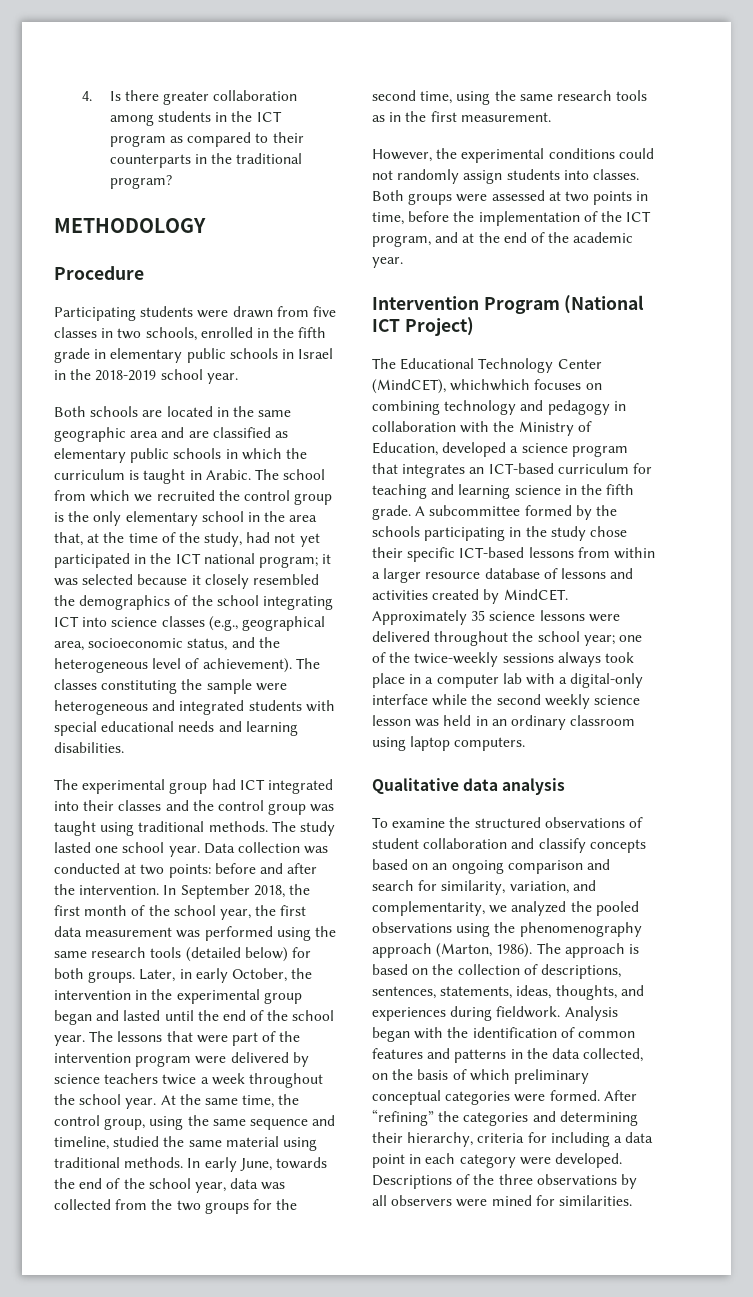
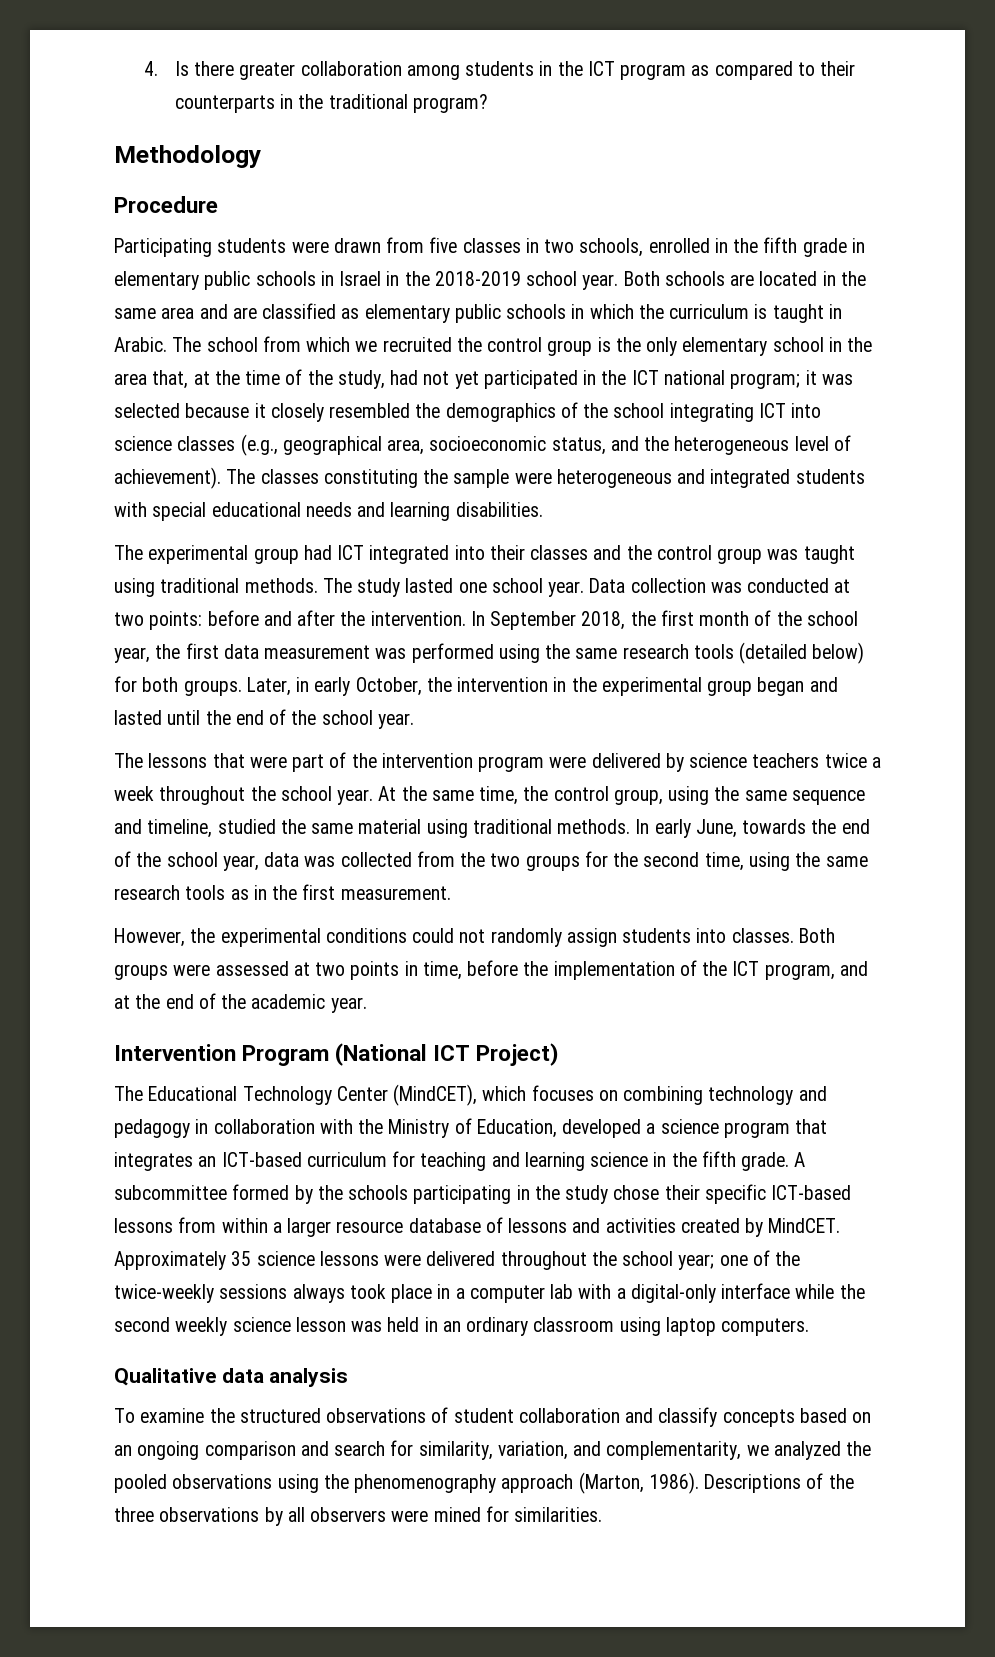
- METHODOLOGY
+ Methodology
- Participating students were drawn from five classes in two schools, enrolled in the fifth grade in elementary public schools in Israel in the 2018-2019 school year.
- Both schools are located in the same geographic area and are classified as elementary public schools in which the curriculum is taught in Arabic.
+ Participating students were drawn from five classes in two schools, enrolled in the fifth grade in elementary public schools in Israel in the 2018-2019 school year. Both schools are located in the same area and are classified as elementary public schools in which the curriculum is taught in Arabic.
- Later, in early October, the intervention in the experimental group began and lasted until the end of the school year. The lessons that were part of the intervention program were delivered by science teachers twice a week throughout the school year.
+ Later, in early October, the intervention in the experimental group began and lasted until the end of the school year.
+ The lessons that were part of the intervention program were delivered by science teachers twice a week throughout the school year.
- The Educational Technology Center (MindCET), whichwhich focuses on combining technology and pedagogy in collaboration with the Ministry of Education, developed a science program that integrates an ICT-based curriculum for teaching and learning science in the fifth grade.
+ The Educational Technology Center (MindCET), which focuses on combining technology and pedagogy in collaboration with the Ministry of Education, developed a science program that integrates an ICT-based curriculum for teaching and learning science in the fifth grade.
- The approach is based on the collection of descriptions, sentences, statements, ideas, thoughts, and experiences during fieldwork. Analysis began with the identification of common features and patterns in the data collected, on the basis of which preliminary conceptual categories were formed. After “refining” the categories and determining their hierarchy, criteria for including a data point in each category were developed.

